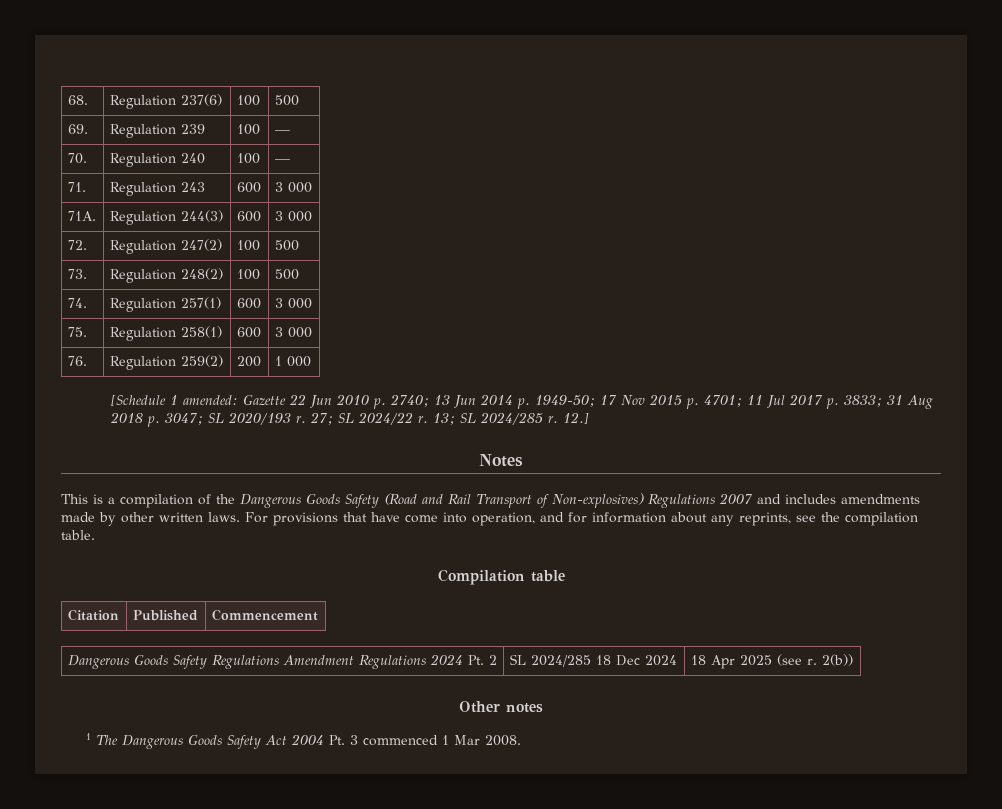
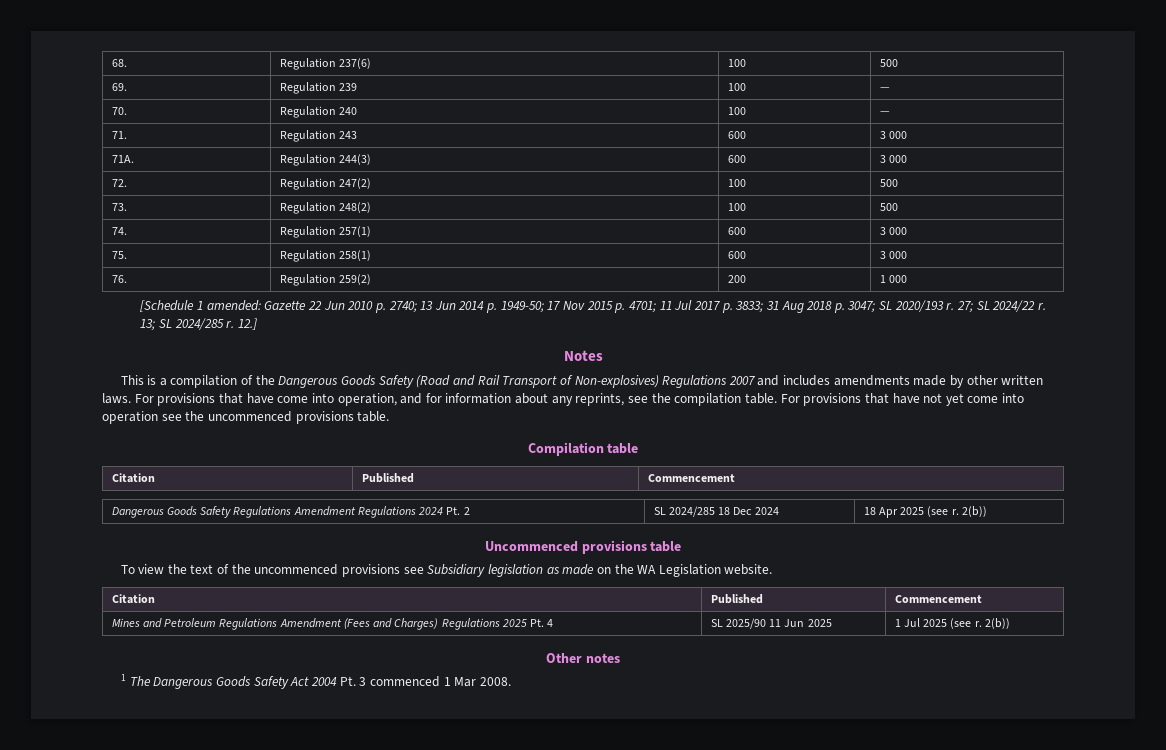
+ For provisions that have not yet come into operation see the uncommenced provisions table.
+ Uncommenced provisions table
+ To view the text of the uncommenced provisions see Subsidiary legislation as made on the WA Legislation website.
+ Citation | Published | Commencement
+ Mines and Petroleum Regulations Amendment (Fees and Charges) Regulations 2025 Pt. 4 | SL 2025/90 11 Jun 2025 | 1 Jul 2025 (see r. 2(b))

